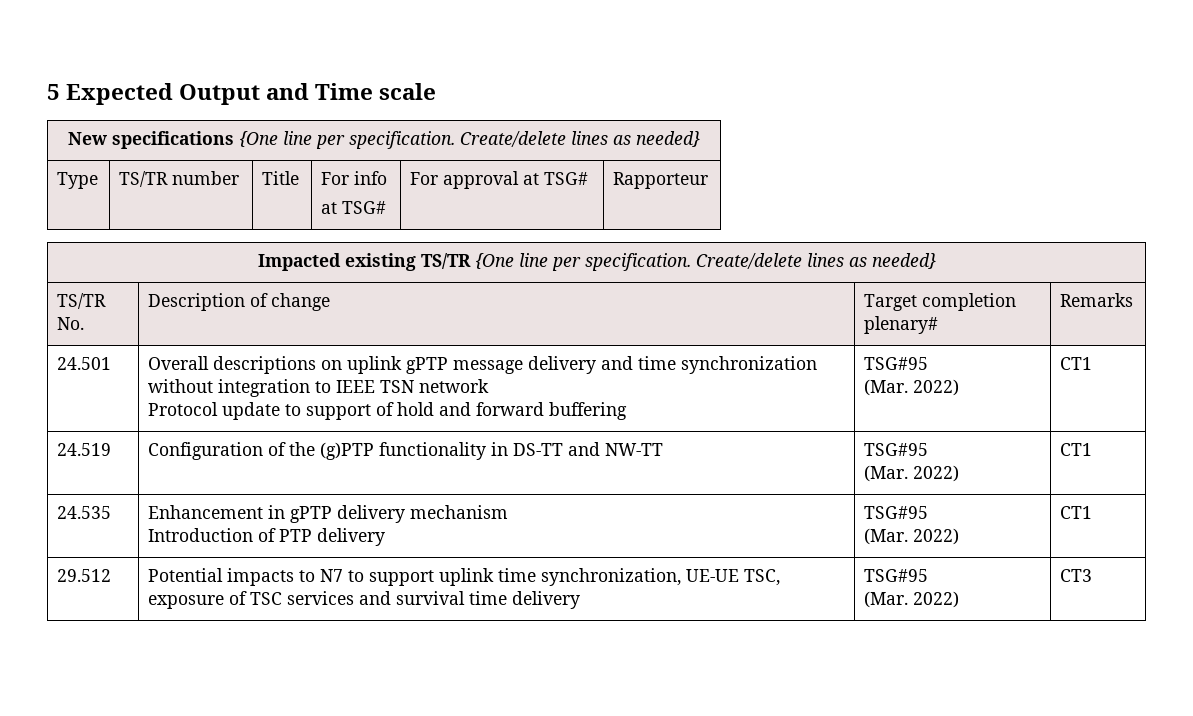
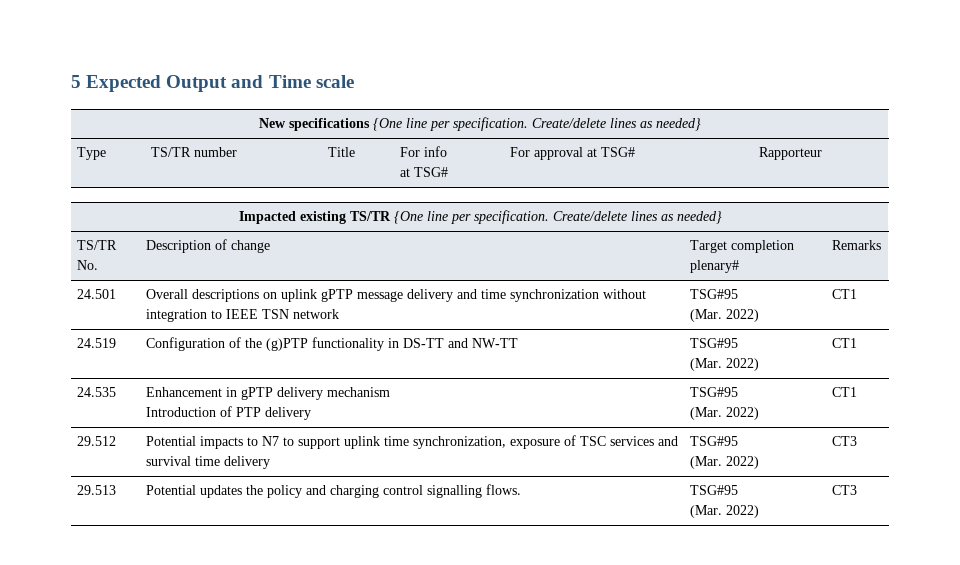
- 24.501 | Overall descriptions on uplink gPTP message delivery and time synchronization without integration to IEEE TSN network
- Protocol update to support of hold and forward buffering | TSG#95
+ 24.501 | Overall descriptions on uplink gPTP message delivery and time synchronization without integration to IEEE TSN network | TSG#95
- 29.512 | Potential impacts to N7 to support uplink time synchronization, UE-UE TSC, exposure of TSC services and survival time delivery | TSG#95
+ 29.512 | Potential impacts to N7 to support uplink time synchronization, exposure of TSC services and survival time delivery | TSG#95
+ 29.513 | Potential updates the policy and charging control signalling flows. | TSG#95
+ (Mar. 2022) | CT3

